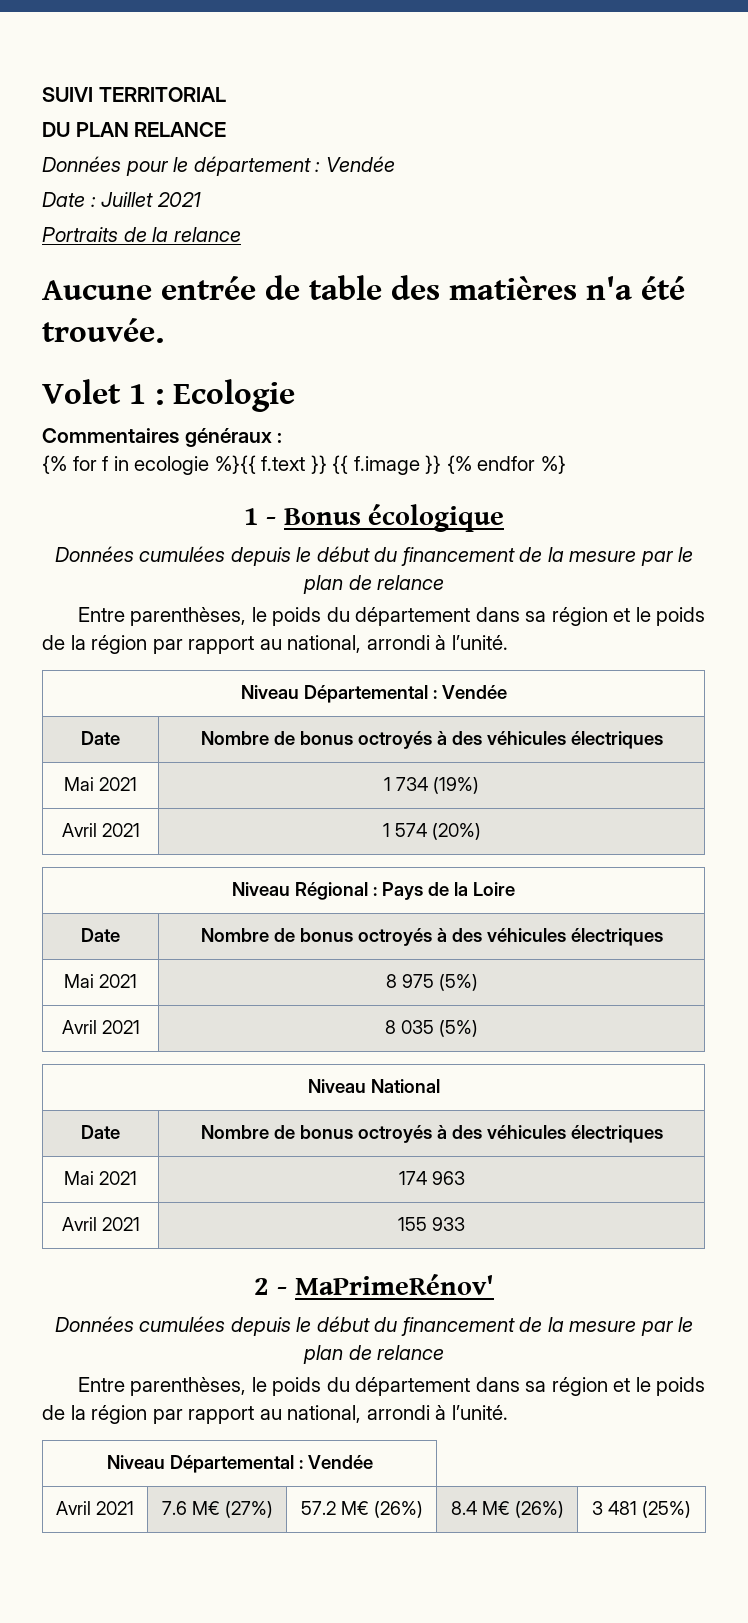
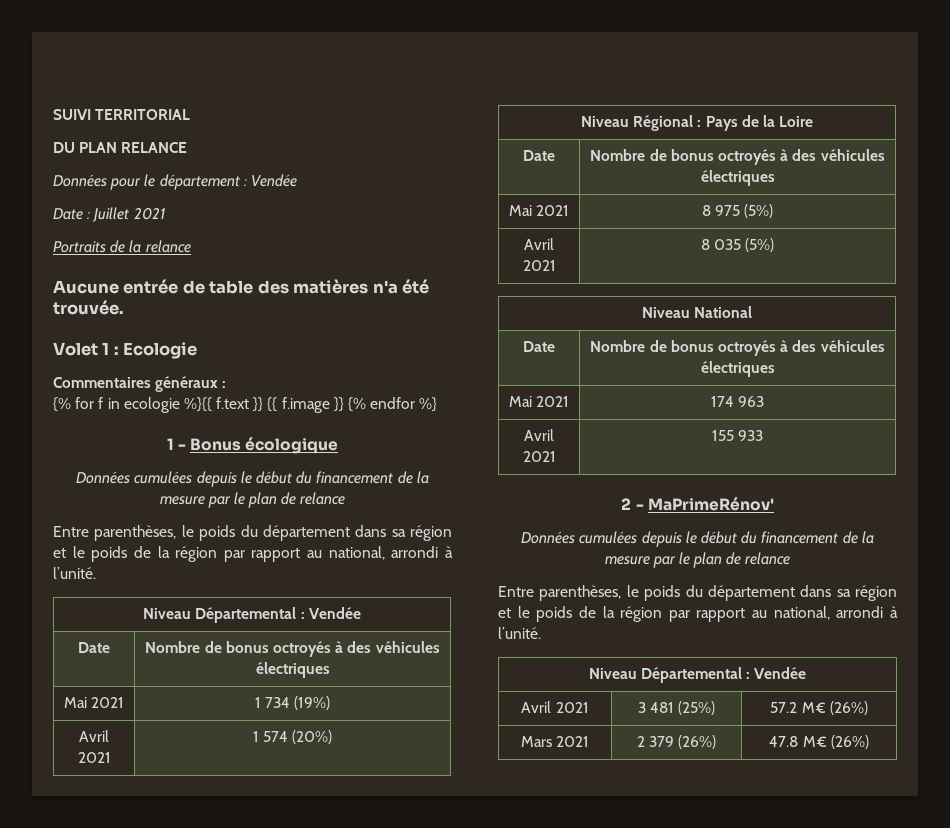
- Avril 2021 | 7.6 M€ (27%) | 57.2 M€ (26%) | 8.4 M€ (26%) | 3 481 (25%)
+ Avril 2021 | 3 481 (25%) | 57.2 M€ (26%)
+ Mars 2021 | 2 379 (26%) | 47.8 M€ (26%)

